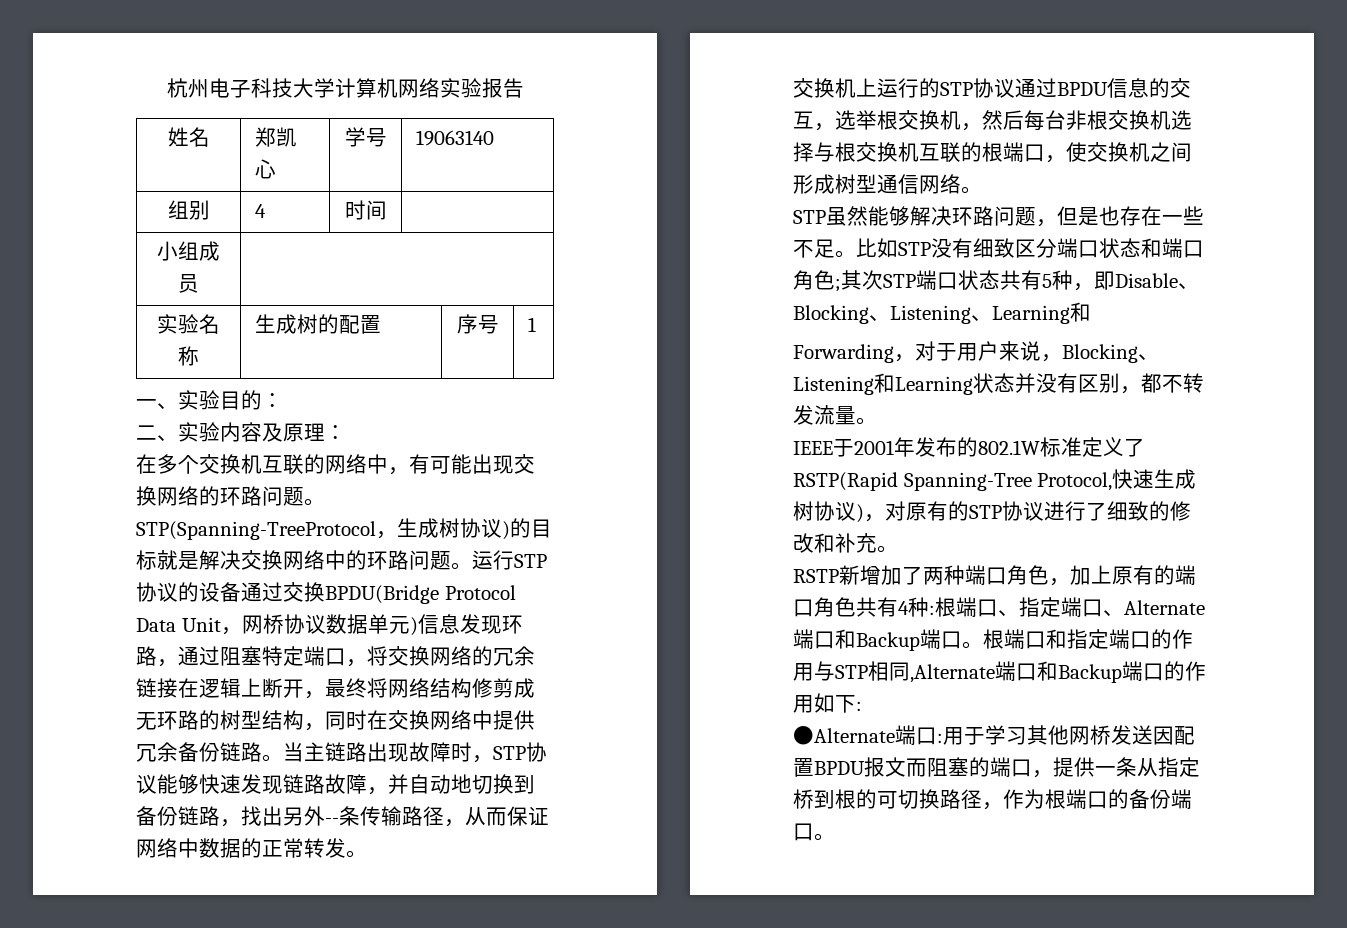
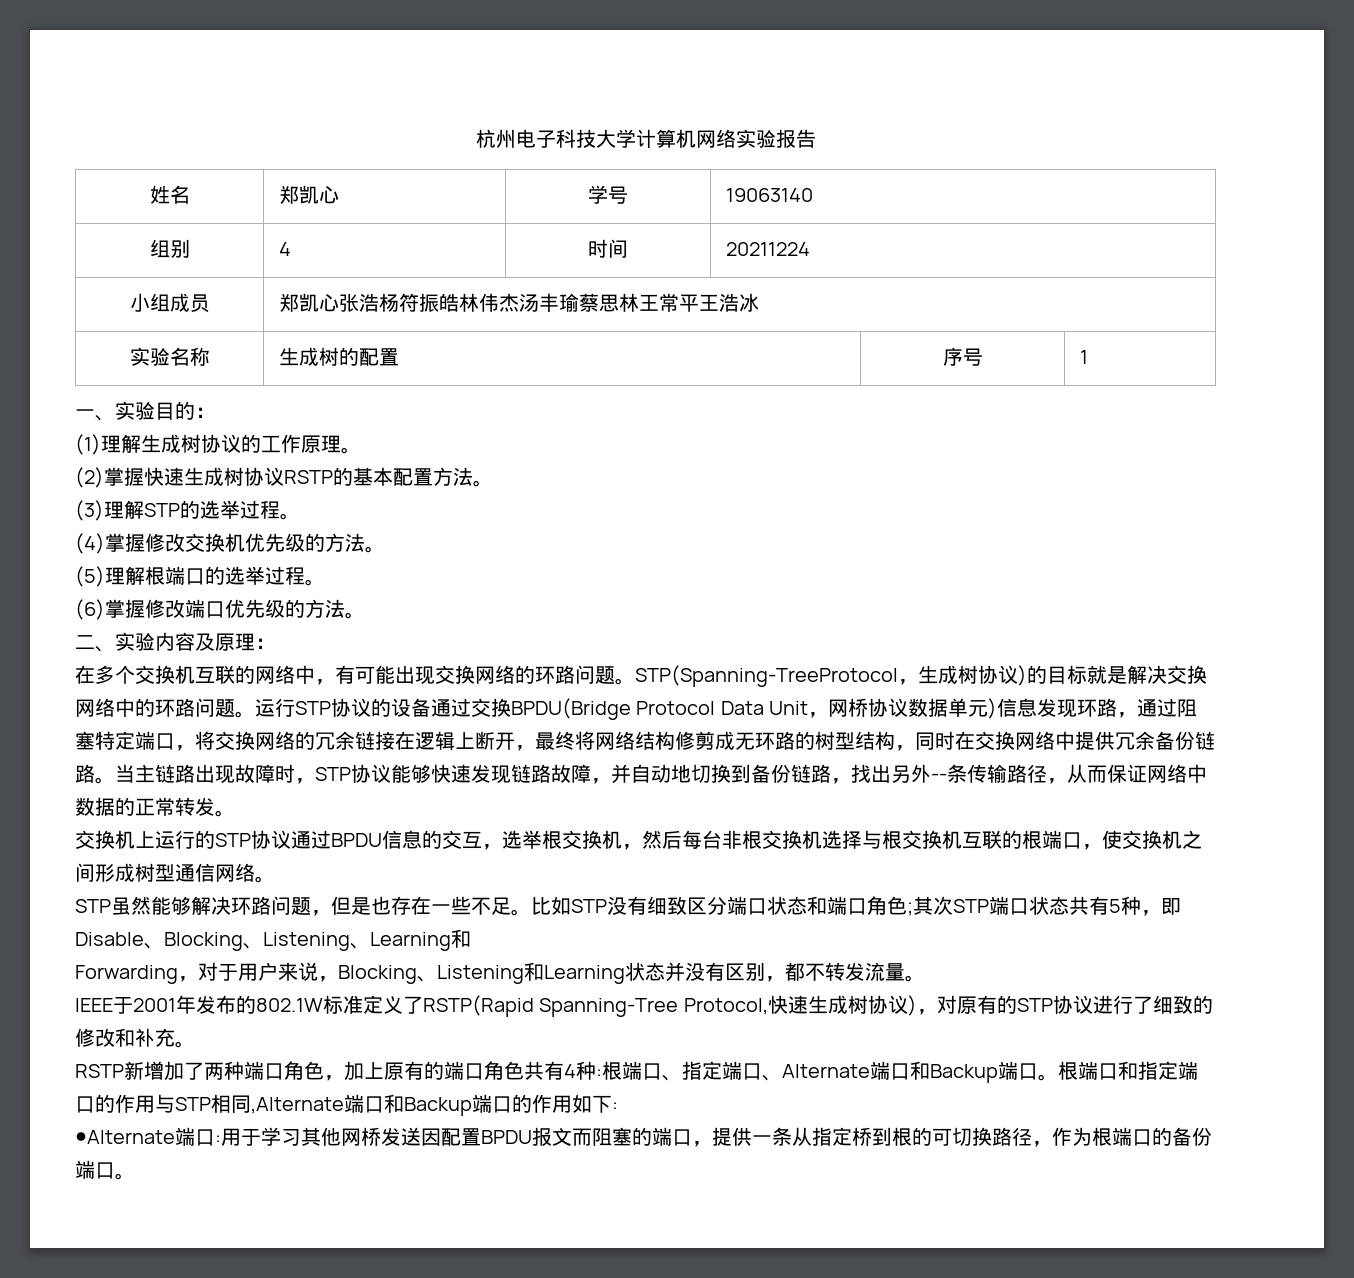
- 组别 | 4 | 时间 |
+ 组别 | 4 | 时间 | 20211224
- 小组成员 |
+ 小组成员 | 郑凯心张浩杨符振皓林伟杰汤丰瑜蔡思林王常平王浩冰
+ (1)理解生成树协议的工作原理。
+ (2)掌握快速生成树协议RSTP的基本配置方法。
+ (3)理解STP的选举过程。
+ (4)掌握修改交换机优先级的方法。
+ (5)理解根端口的选举过程。
+ (6)掌握修改端口优先级的方法。

